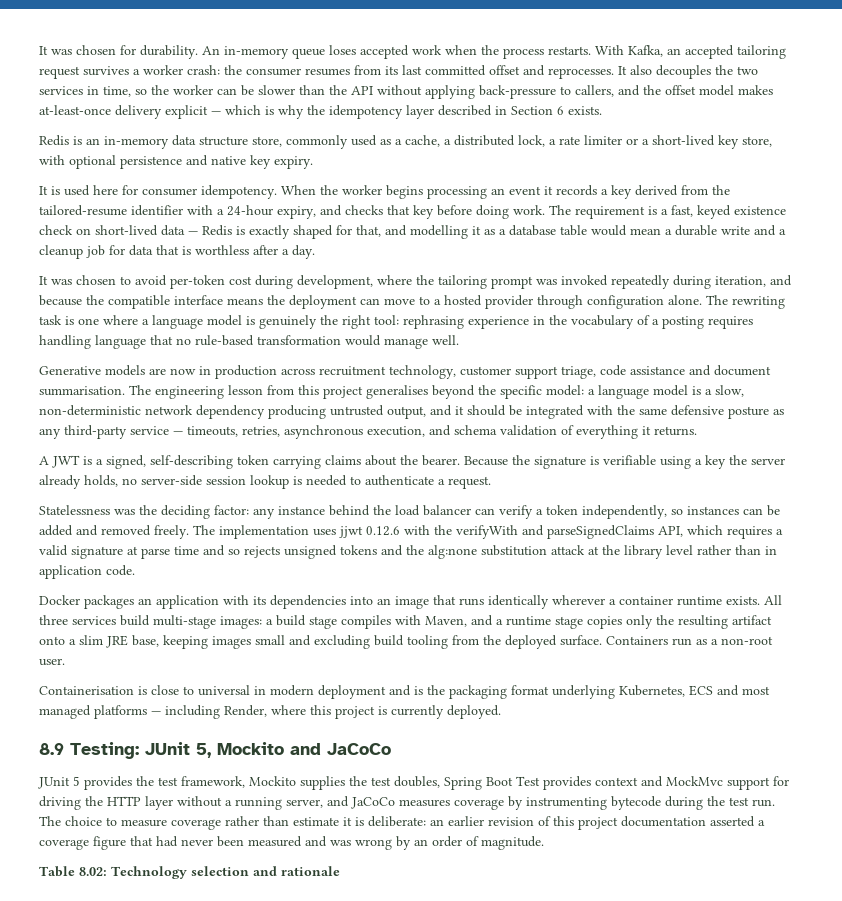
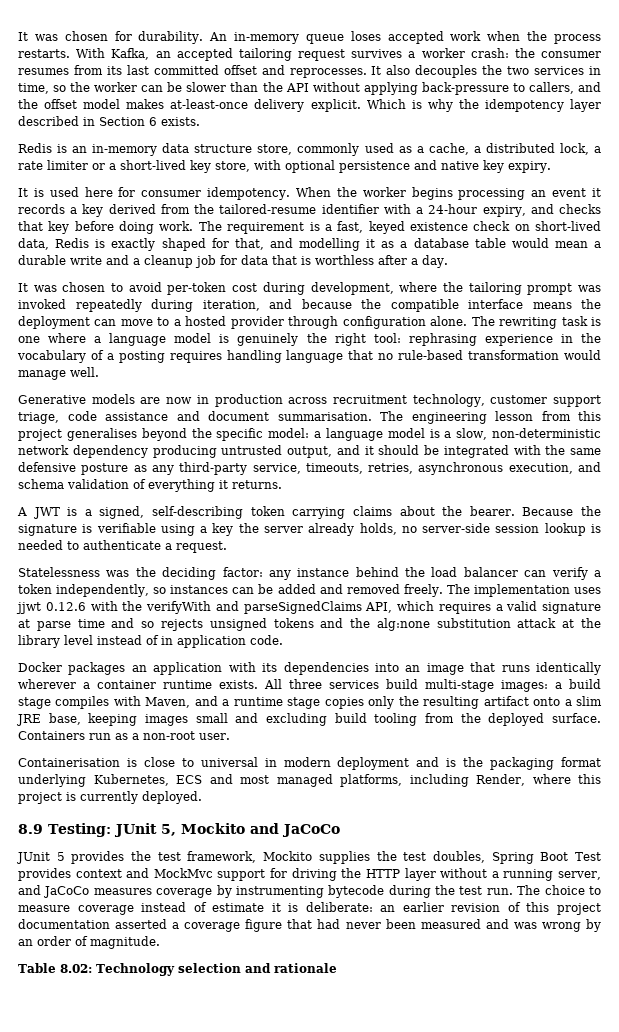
- It also decouples the two services in time, so the worker can be slower than the API without applying back-pressure to callers, and the offset model makes at-least-once delivery explicit — which is why the idempotency layer described in Section 6 exists.
+ It also decouples the two services in time, so the worker can be slower than the API without applying back-pressure to callers, and the offset model makes at-least-once delivery explicit. Which is why the idempotency layer described in Section 6 exists.
- The requirement is a fast, keyed existence check on short-lived data — Redis is exactly shaped for that, and modelling it as a database table would mean a durable write and a cleanup job for data that is worthless after a day.
+ The requirement is a fast, keyed existence check on short-lived data, Redis is exactly shaped for that, and modelling it as a database table would mean a durable write and a cleanup job for data that is worthless after a day.
- The engineering lesson from this project generalises beyond the specific model: a language model is a slow, non-deterministic network dependency producing untrusted output, and it should be integrated with the same defensive posture as any third-party service — timeouts, retries, asynchronous execution, and schema validation of everything it returns.
+ The engineering lesson from this project generalises beyond the specific model: a language model is a slow, non-deterministic network dependency producing untrusted output, and it should be integrated with the same defensive posture as any third-party service, timeouts, retries, asynchronous execution, and schema validation of everything it returns.
- The implementation uses jjwt 0.12.6 with the verifyWith and parseSignedClaims API, which requires a valid signature at parse time and so rejects unsigned tokens and the alg:none substitution attack at the library level rather than in application code.
+ The implementation uses jjwt 0.12.6 with the verifyWith and parseSignedClaims API, which requires a valid signature at parse time and so rejects unsigned tokens and the alg:none substitution attack at the library level instead of in application code.
- Containerisation is close to universal in modern deployment and is the packaging format underlying Kubernetes, ECS and most managed platforms — including Render, where this project is currently deployed.
+ Containerisation is close to universal in modern deployment and is the packaging format underlying Kubernetes, ECS and most managed platforms, including Render, where this project is currently deployed.
- The choice to measure coverage rather than estimate it is deliberate: an earlier revision of this project documentation asserted a coverage figure that had never been measured and was wrong by an order of magnitude.
+ The choice to measure coverage instead of estimate it is deliberate: an earlier revision of this project documentation asserted a coverage figure that had never been measured and was wrong by an order of magnitude.

